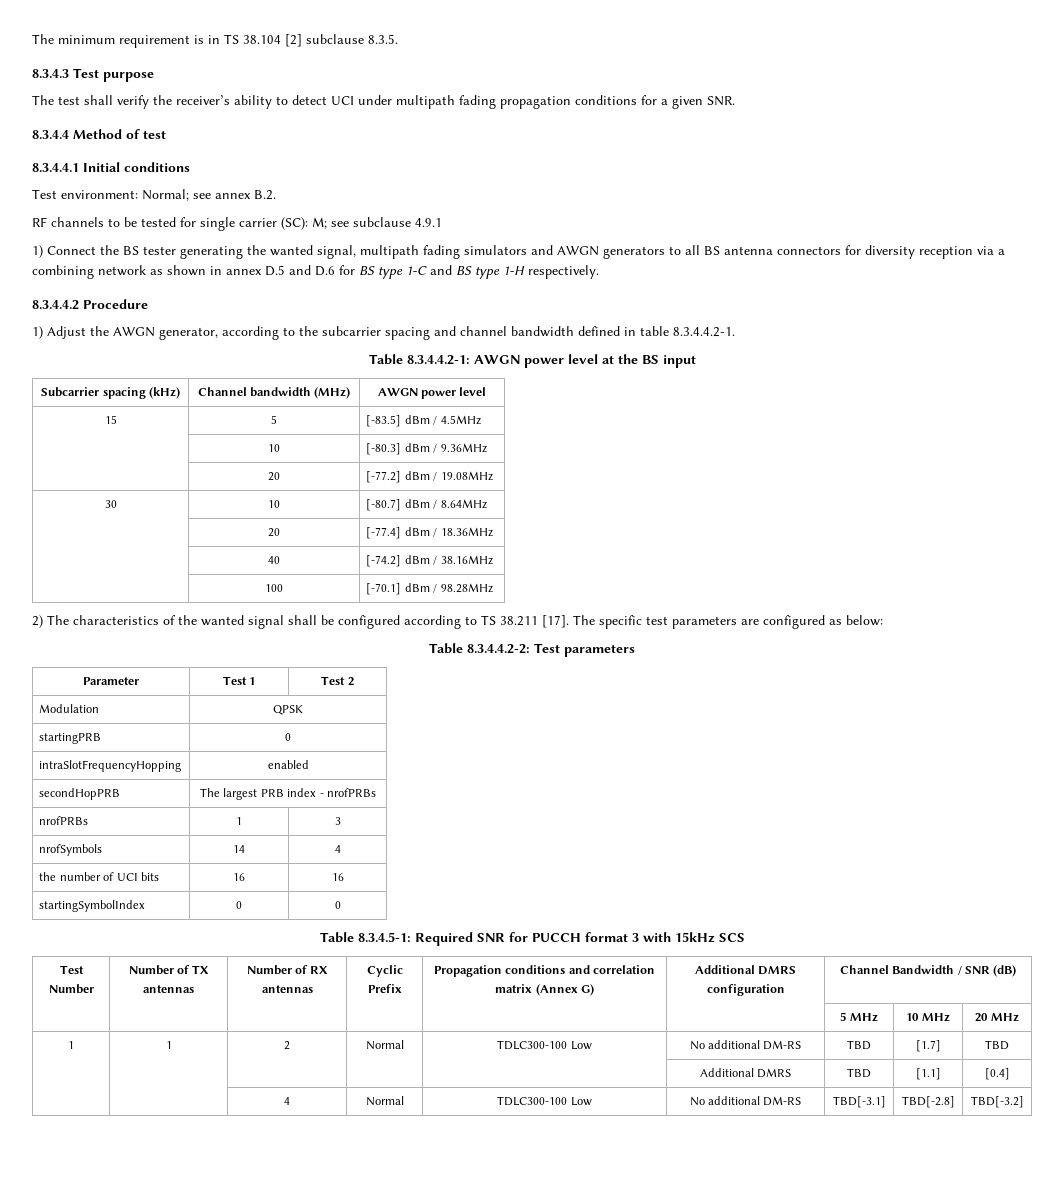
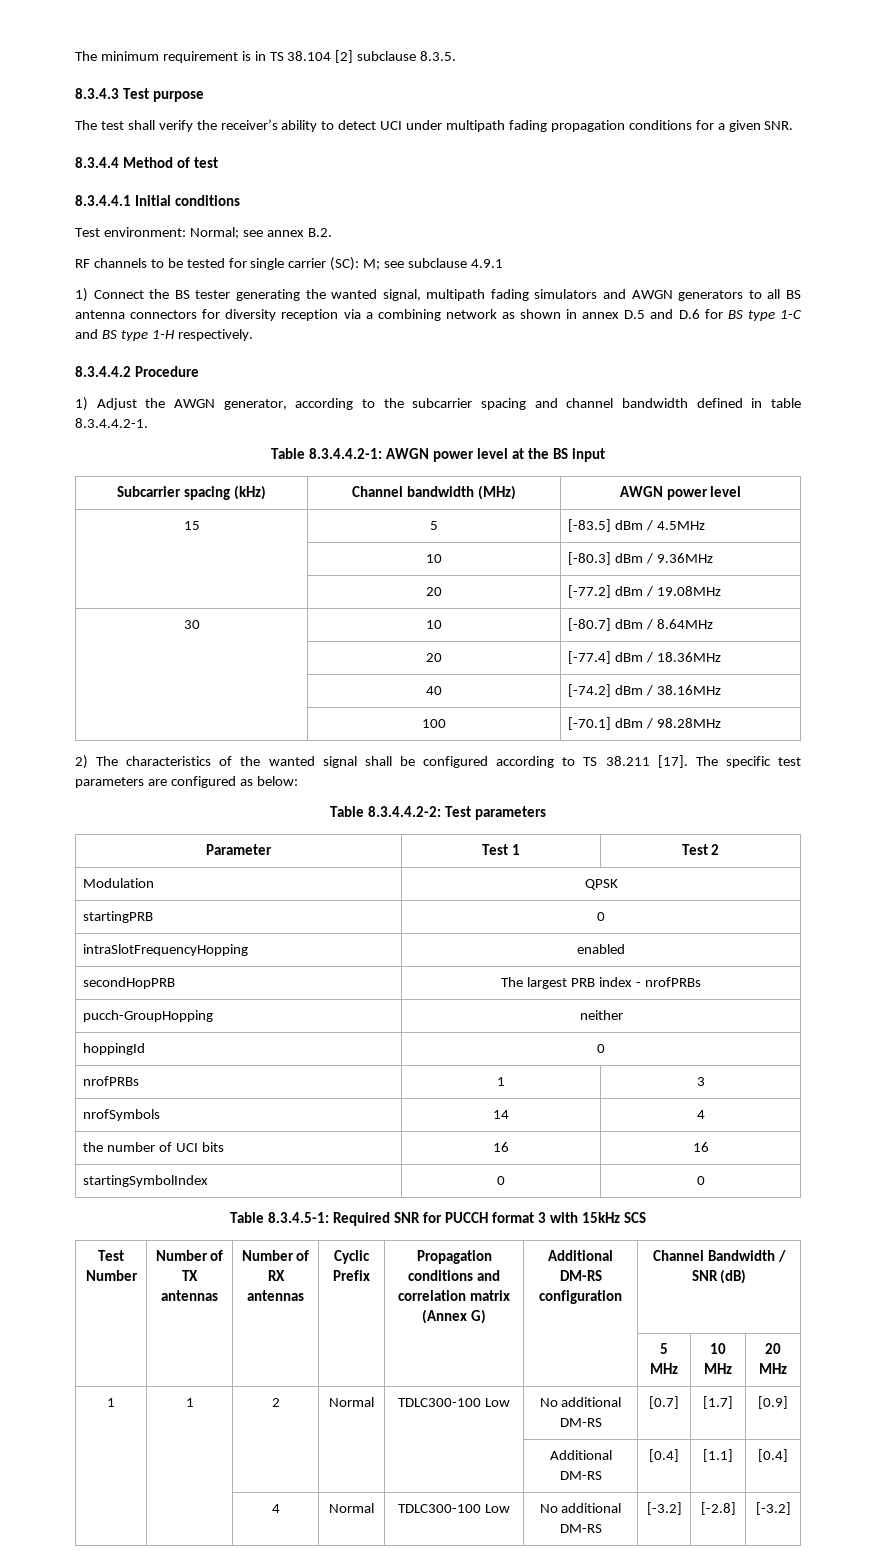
+ pucch-GroupHopping | neither
+ hoppingId | 0
- Test Number | Number of TX antennas | Number of RX antennas | Cyclic Prefix | Propagation conditions and correlation matrix (Annex G) | Additional DMRS configuration | Channel Bandwidth / SNR (dB)
+ Test Number | Number of TX antennas | Number of RX antennas | Cyclic Prefix | Propagation conditions and correlation matrix (Annex G) | Additional DM-RS configuration | Channel Bandwidth / SNR (dB)
- 1 | 1 | 2 | Normal | TDLC300-100 Low | No additional DM-RS | TBD | [1.7] | TBD
- | | | | | Additional DMRS | TBD | [1.1] | [0.4]
+ 1 | 1 | 2 | Normal | TDLC300-100 Low | No additional DM-RS | [0.7] | [1.7] | [0.9]
+ | | | | | Additional DM-RS | [0.4] | [1.1] | [0.4]
- | | 4 | Normal | TDLC300-100 Low | No additional DM-RS | TBD[-3.1] | TBD[-2.8] | TBD[-3.2]
+ | | 4 | Normal | TDLC300-100 Low | No additional DM-RS | [-3.2] | [-2.8] | [-3.2]

